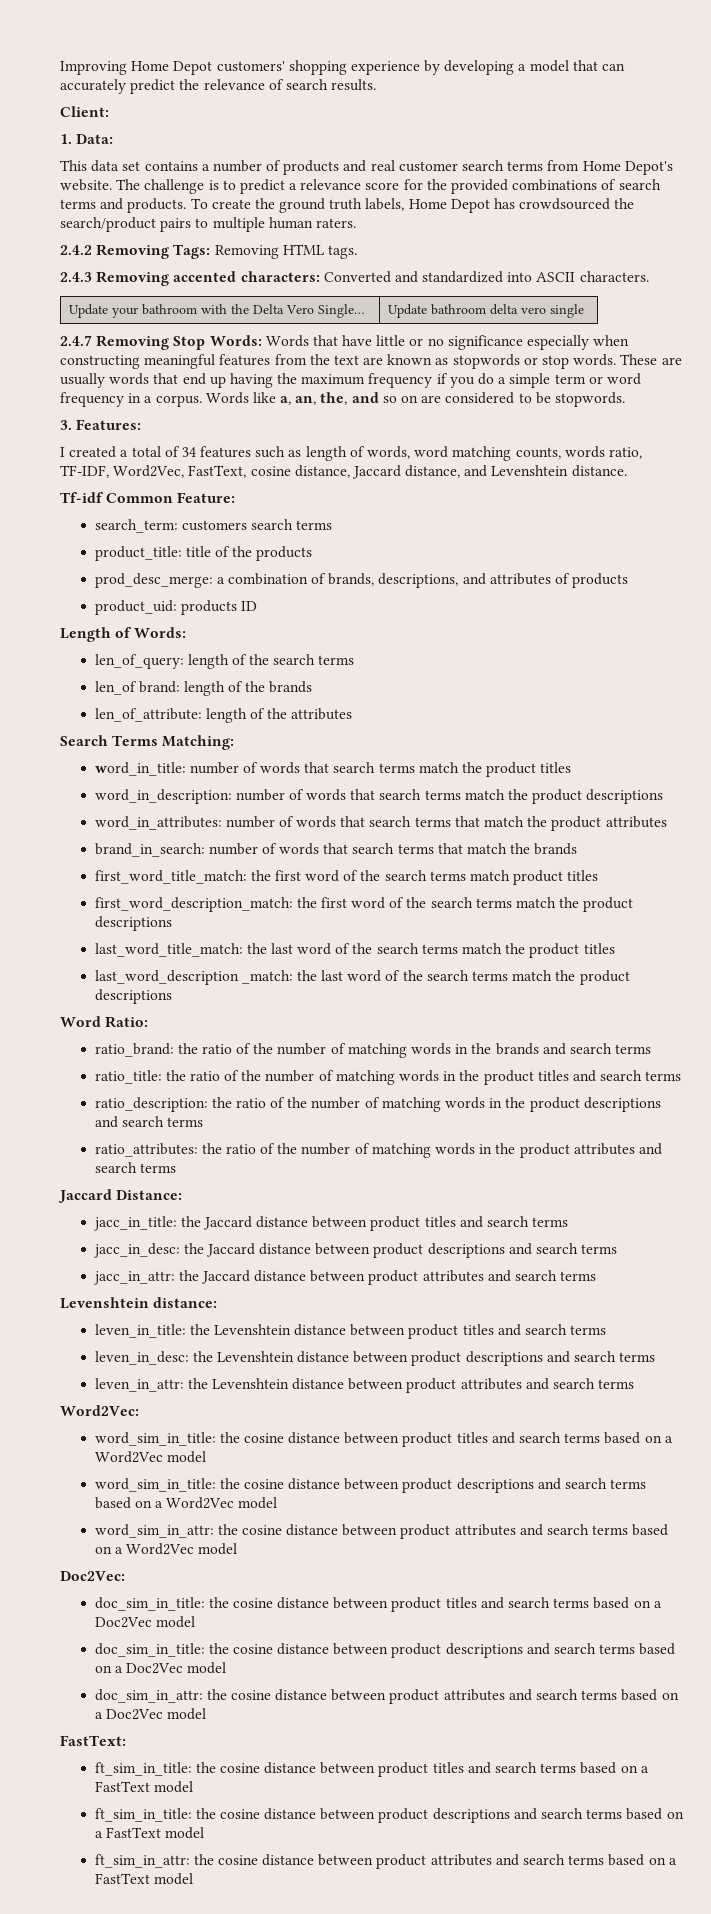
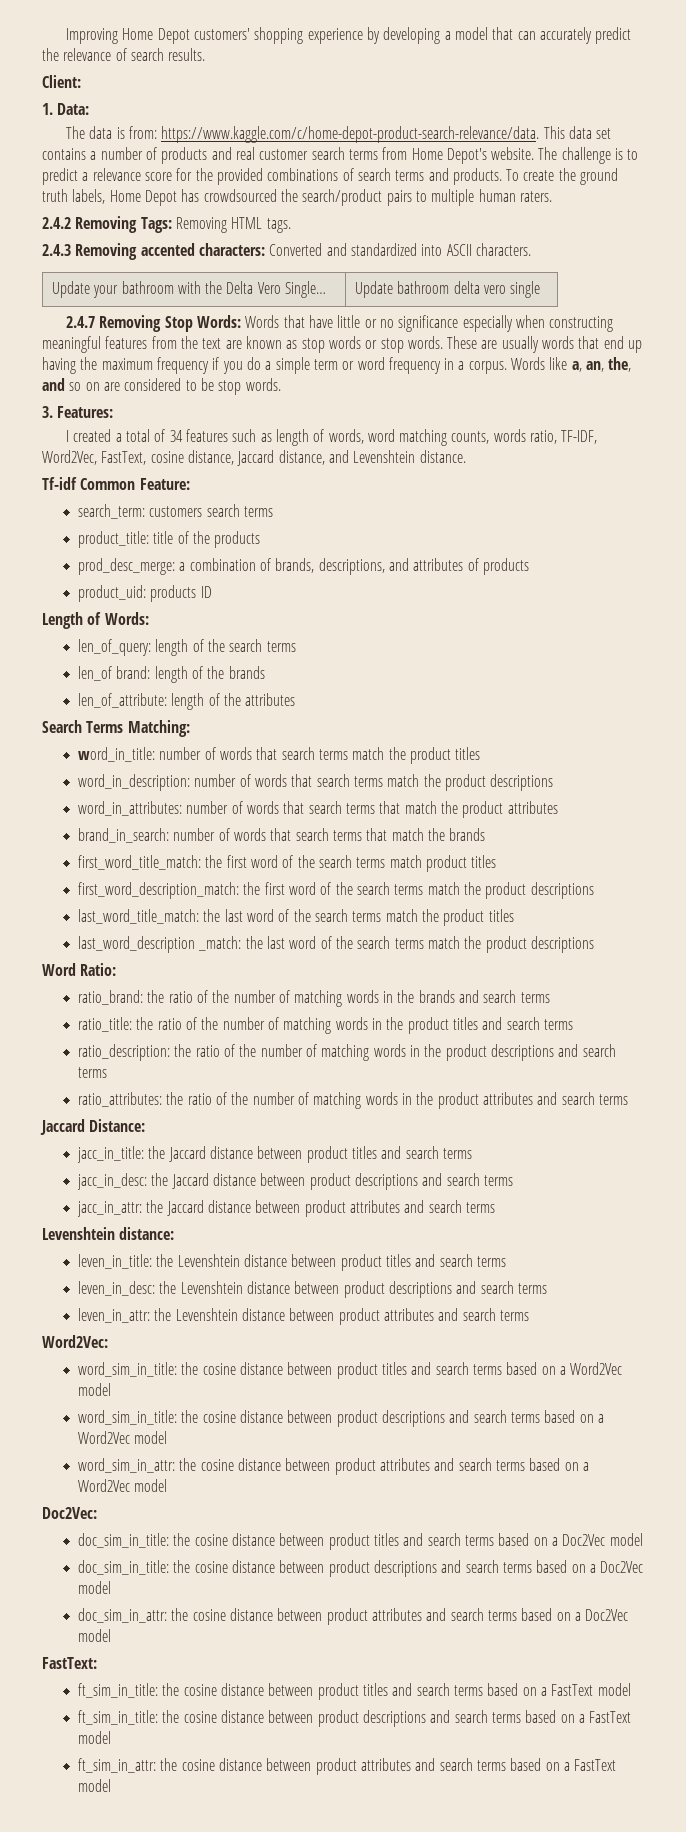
- This data set contains a number of products and real customer search terms from Home Depot's website.
+ The data is from: https://www.kaggle.com/c/home-depot-product-search-relevance/data. This data set contains a number of products and real customer search terms from Home Depot's website.
- 2.4.7 Removing Stop Words: Words that have little or no significance especially when constructing meaningful features from the text are known as stopwords or stop words.
+ 2.4.7 Removing Stop Words: Words that have little or no significance especially when constructing meaningful features from the text are known as stop words or stop words.
- Words like a, an, the, and so on are considered to be stopwords.
+ Words like a, an, the, and so on are considered to be stop words.

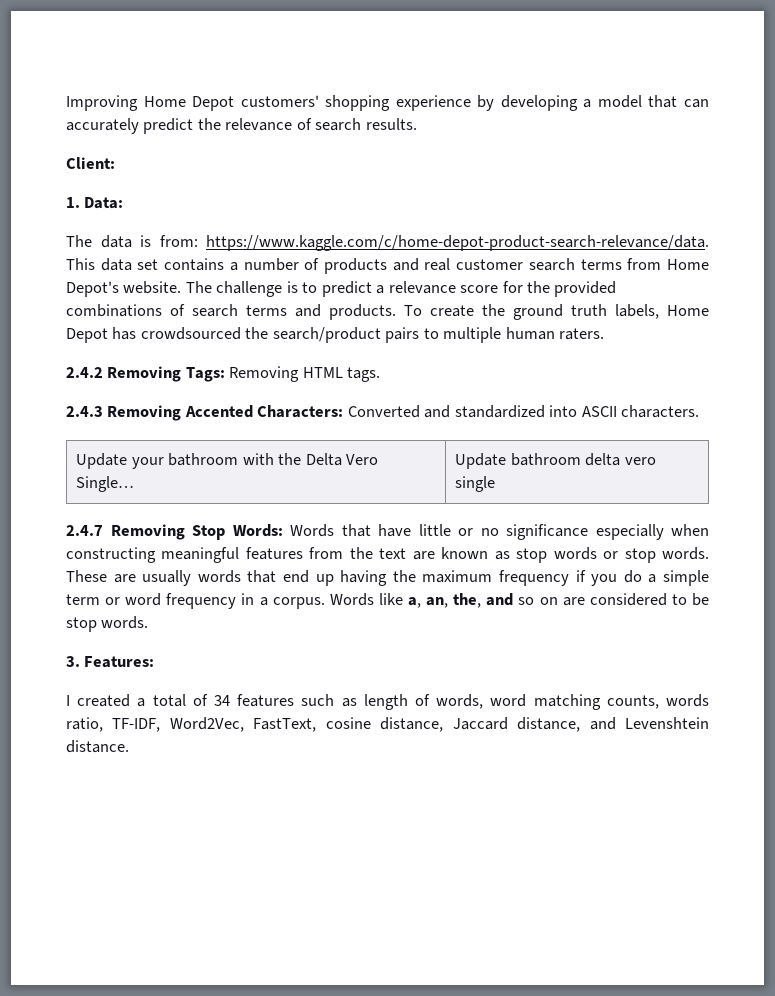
- 2.4.3 Removing accented characters: Converted and standardized into ASCII characters.
+ 2.4.3 Removing Accented Characters: Converted and standardized into ASCII characters.
- Tf-idf Common Feature:
- search_term: customers search terms
- product_title: title of the products
- prod_desc_merge: a combination of brands, descriptions, and attributes of products
- product_uid: products ID
- Length of Words:
- len_of_query: length of the search terms
- len_of brand: length of the brands
- len_of_attribute: length of the attributes
- Search Terms Matching:
- word_in_title: number of words that search terms match the product titles
- word_in_description: number of words that search terms match the product descriptions
- word_in_attributes: number of words that search terms that match the product attributes
- brand_in_search: number of words that search terms that match the brands
- first_word_title_match: the first word of the search terms match product titles
- first_word_description_match: the first word of the search terms match the product descriptions
- last_word_title_match: the last word of the search terms match the product titles
- last_word_description _match: the last word of the search terms match the product descriptions
- Word Ratio:
- ratio_brand: the ratio of the number of matching words in the brands and search terms
- ratio_title: the ratio of the number of matching words in the product titles and search terms
- ratio_description: the ratio of the number of matching words in the product descriptions and search terms
- ratio_attributes: the ratio of the number of matching words in the product attributes and search terms
- Jaccard Distance:
- jacc_in_title: the Jaccard distance between product titles and search terms
- jacc_in_desc: the Jaccard distance between product descriptions and search terms
- jacc_in_attr: the Jaccard distance between product attributes and search terms
- Levenshtein distance:
- leven_in_title: the Levenshtein distance between product titles and search terms
- leven_in_desc: the Levenshtein distance between product descriptions and search terms
- leven_in_attr: the Levenshtein distance between product attributes and search terms
- Word2Vec:
- word_sim_in_title: the cosine distance between product titles and search terms based on a Word2Vec model
- word_sim_in_title: the cosine distance between product descriptions and search terms based on a Word2Vec model
- word_sim_in_attr: the cosine distance between product attributes and search terms based on a Word2Vec model
- Doc2Vec:
- doc_sim_in_title: the cosine distance between product titles and search terms based on a Doc2Vec model
- doc_sim_in_title: the cosine distance between product descriptions and search terms based on a Doc2Vec model
- doc_sim_in_attr: the cosine distance between product attributes and search terms based on a Doc2Vec model
- FastText:
- ft_sim_in_title: the cosine distance between product titles and search terms based on a FastText model
- ft_sim_in_title: the cosine distance between product descriptions and search terms based on a FastText model
- ft_sim_in_attr: the cosine distance between product attributes and search terms based on a FastText model

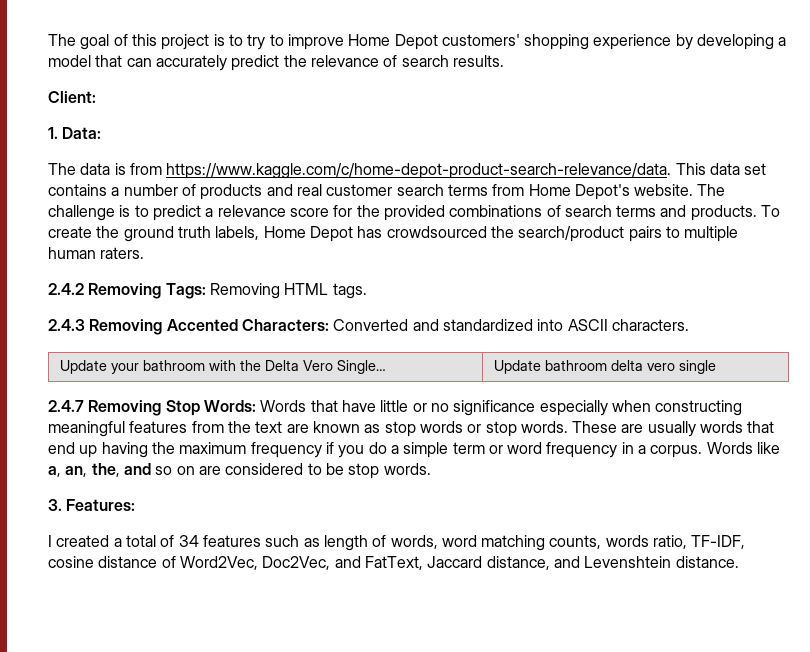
- Improving Home Depot customers' shopping experience by developing a model that can accurately predict the relevance of search results.
+ The goal of this project is to try to improve Home Depot customers' shopping experience by developing a model that can accurately predict the relevance of search results.
- The data is from: https://www.kaggle.com/c/home-depot-product-search-relevance/data. This data set contains a number of products and real customer search terms from Home Depot's website.
+ The data is from https://www.kaggle.com/c/home-depot-product-search-relevance/data. This data set contains a number of products and real customer search terms from Home Depot's website.
- I created a total of 34 features such as length of words, word matching counts, words ratio, TF-IDF, Word2Vec, FastText, cosine distance, Jaccard distance, and Levenshtein distance.
+ I created a total of 34 features such as length of words, word matching counts, words ratio, TF-IDF, cosine distance of Word2Vec, Doc2Vec, and FatText, Jaccard distance, and Levenshtein distance.

